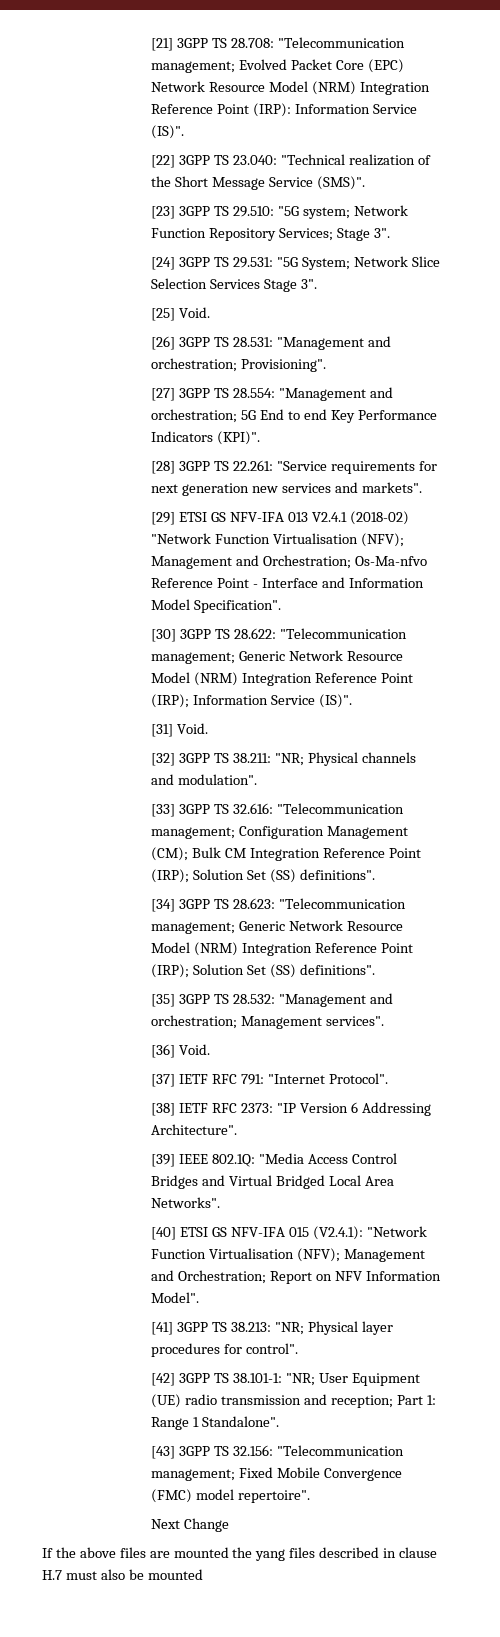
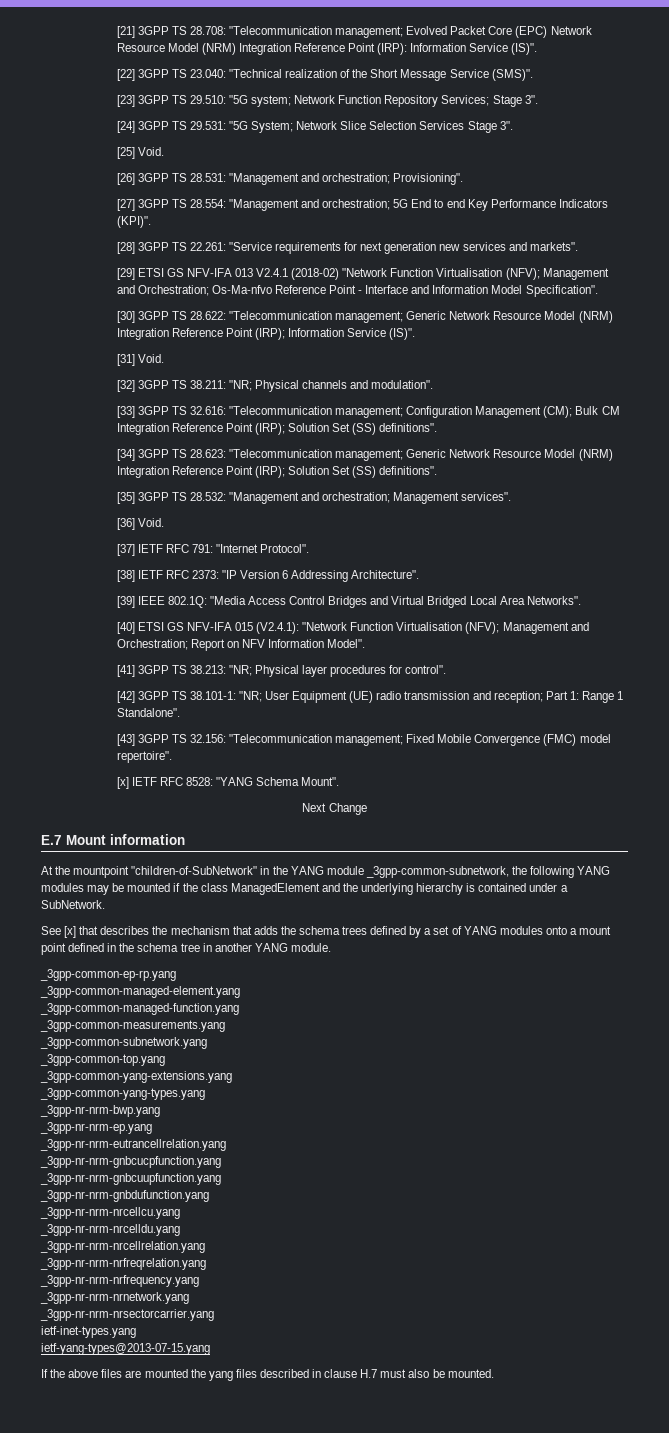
+ [x] IETF RFC 8528: "YANG Schema Mount".
  Next Change
+ E.7 Mount information
+ At the mountpoint "children-of-SubNetwork" in the YANG module _3gpp-common-subnetwork, the following YANG modules may be mounted if the class ManagedElement and the underlying hierarchy is contained under a SubNetwork.
+ See [x] that describes the mechanism that adds the schema trees defined by a set of YANG modules onto a mount point defined in the schema tree in another YANG module.
+ _3gpp-common-ep-rp.yang
+ _3gpp-common-managed-element.yang
+ _3gpp-common-managed-function.yang
+ _3gpp-common-measurements.yang
+ _3gpp-common-subnetwork.yang
+ _3gpp-common-top.yang
+ _3gpp-common-yang-extensions.yang
+ _3gpp-common-yang-types.yang
+ _3gpp-nr-nrm-bwp.yang
+ _3gpp-nr-nrm-ep.yang
+ _3gpp-nr-nrm-eutrancellrelation.yang
+ _3gpp-nr-nrm-gnbcucpfunction.yang
+ _3gpp-nr-nrm-gnbcuupfunction.yang
+ _3gpp-nr-nrm-gnbdufunction.yang
+ _3gpp-nr-nrm-nrcellcu.yang
+ _3gpp-nr-nrm-nrcelldu.yang
+ _3gpp-nr-nrm-nrcellrelation.yang
+ _3gpp-nr-nrm-nrfreqrelation.yang
+ _3gpp-nr-nrm-nrfrequency.yang
+ _3gpp-nr-nrm-nrnetwork.yang
+ _3gpp-nr-nrm-nrsectorcarrier.yang
+ ietf-inet-types.yang
+ ietf-yang-types@2013-07-15.yang
- If the above files are mounted the yang files described in clause H.7 must also be mounted
+ If the above files are mounted the yang files described in clause H.7 must also be mounted.

